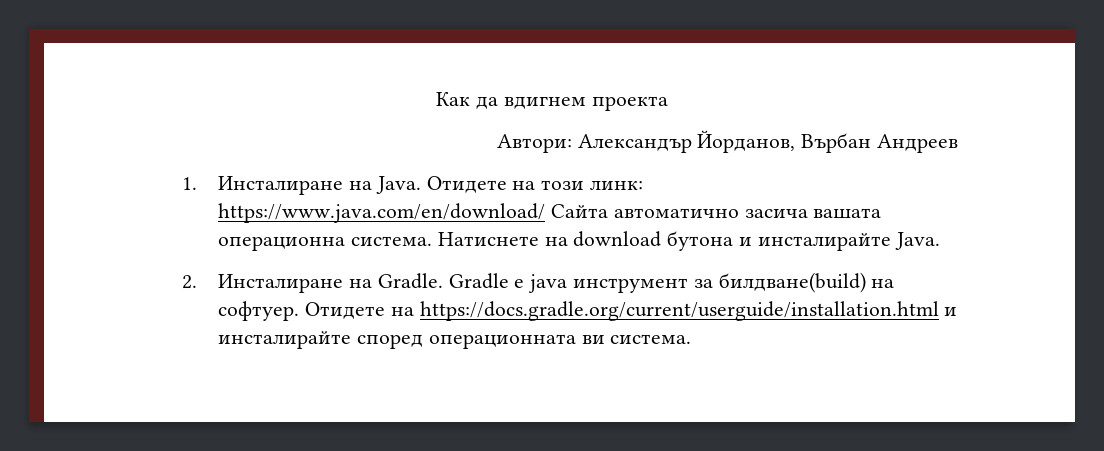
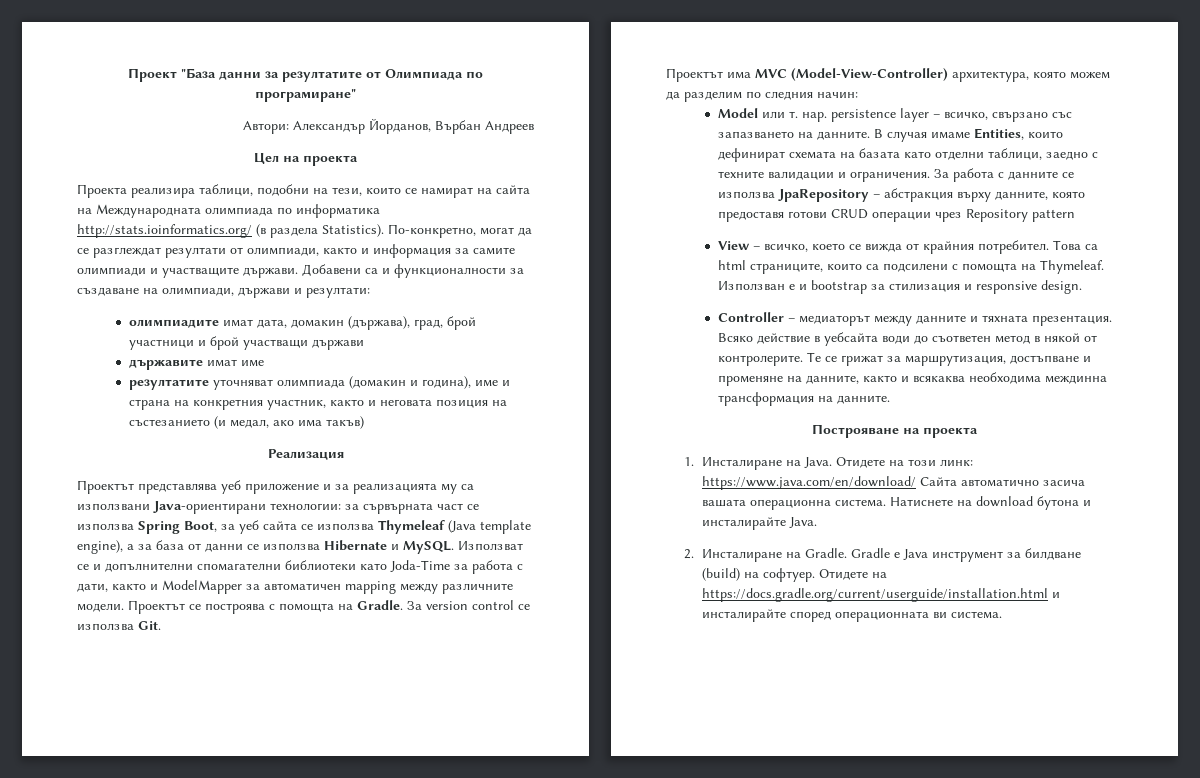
- Как да вдигнем проекта
+ Проект "База данни за резултатите от Олимпиада по програмиране"
+ Цел на проекта
+ Проекта реализира таблици, подобни на тези, които се намират на сайта на Международната олимпиада по информатика http://stats.ioinformatics.org/ (в раздела Statistics). По-конкретно, могат да се разглеждат резултати от олимпиади, както и информация за самите олимпиади и участващите държави. Добавени са и функционалности за създаване на олимпиади, държави и резултати:
+ олимпиадите имат дата, домакин (държава), град, брой участници и брой участващи държави
+ държавите имат име
+ резултатите уточняват олимпиада (домакин и година), име и страна на конкретния участник, както и неговата позиция на състезанието (и медал, ако има такъв)
+ Реализация
+ Проектът представлява уеб приложение и за реализацията му са използвани Java-ориентирани технологии: за сървърната част се използва Spring Boot, за уеб сайта се използва Thymeleaf (Java template engine), а за база от данни се използва Hibernate и MySQL. Използват се и допълнителни спомагателни библиотеки като Joda-Time за работа с дати, както и ModelMapper за автоматичен mapping между различните модели. Проектът се построява с помощта на Gradle. За version control се използва Git.
+ Проектът има MVC (Model-View-Controller) архитектура, която можем да разделим по следния начин:
+ Model или т. нар. persistence layer – всичко, свързано със запазването на данните. В случая имаме Entities, които дефинират схемата на базата като отделни таблици, заедно с техните валидации и ограничения. За работа с данните се използва JpaRepository – абстракция върху данните, която предоставя готови CRUD операции чрез Repository pattern
+ View – всичко, което се вижда от крайния потребител. Това са html страниците, които са подсилени с помощта на Thymeleaf. Използван е и bootstrap за стилизация и responsive design.
+ Controller – медиаторът между данните и тяхната презентация. Всяко действие в уебсайта води до съответен метод в някой от контролерите. Те се грижат за маршрутизация, достъпване и променяне на данните, както и всякаква необходима междинна трансформация на данните.
+ Построяване на проекта
- Gradle е java инструмент за билдване(build) на софтуер.
+ Gradle е Java инструмент за билдване (build) на софтуер.

